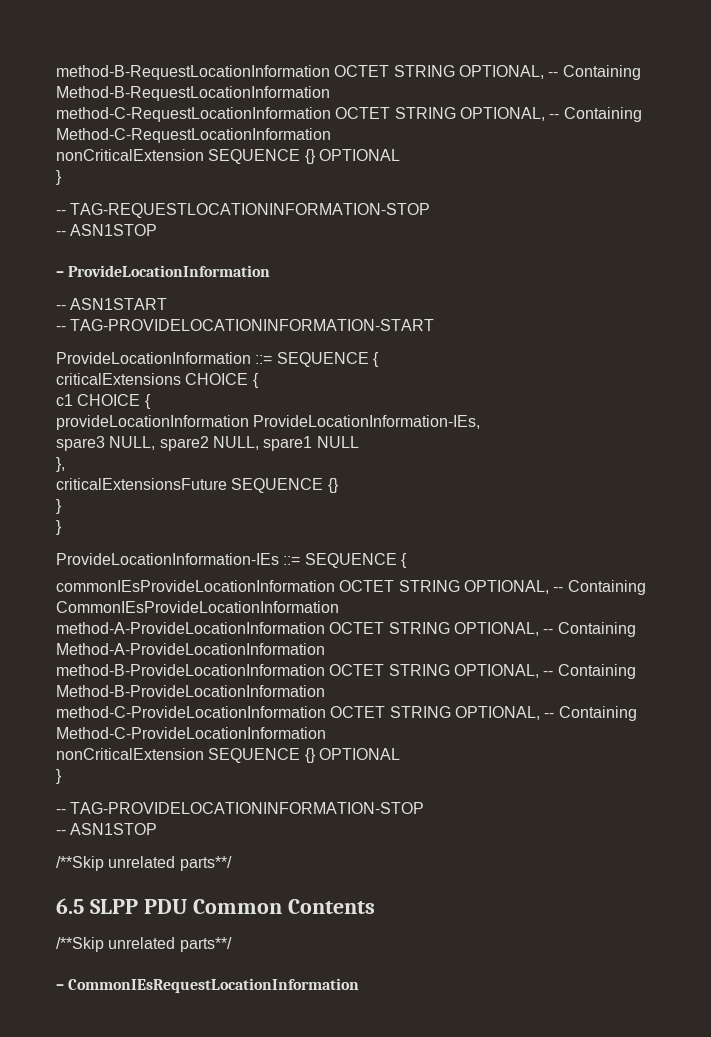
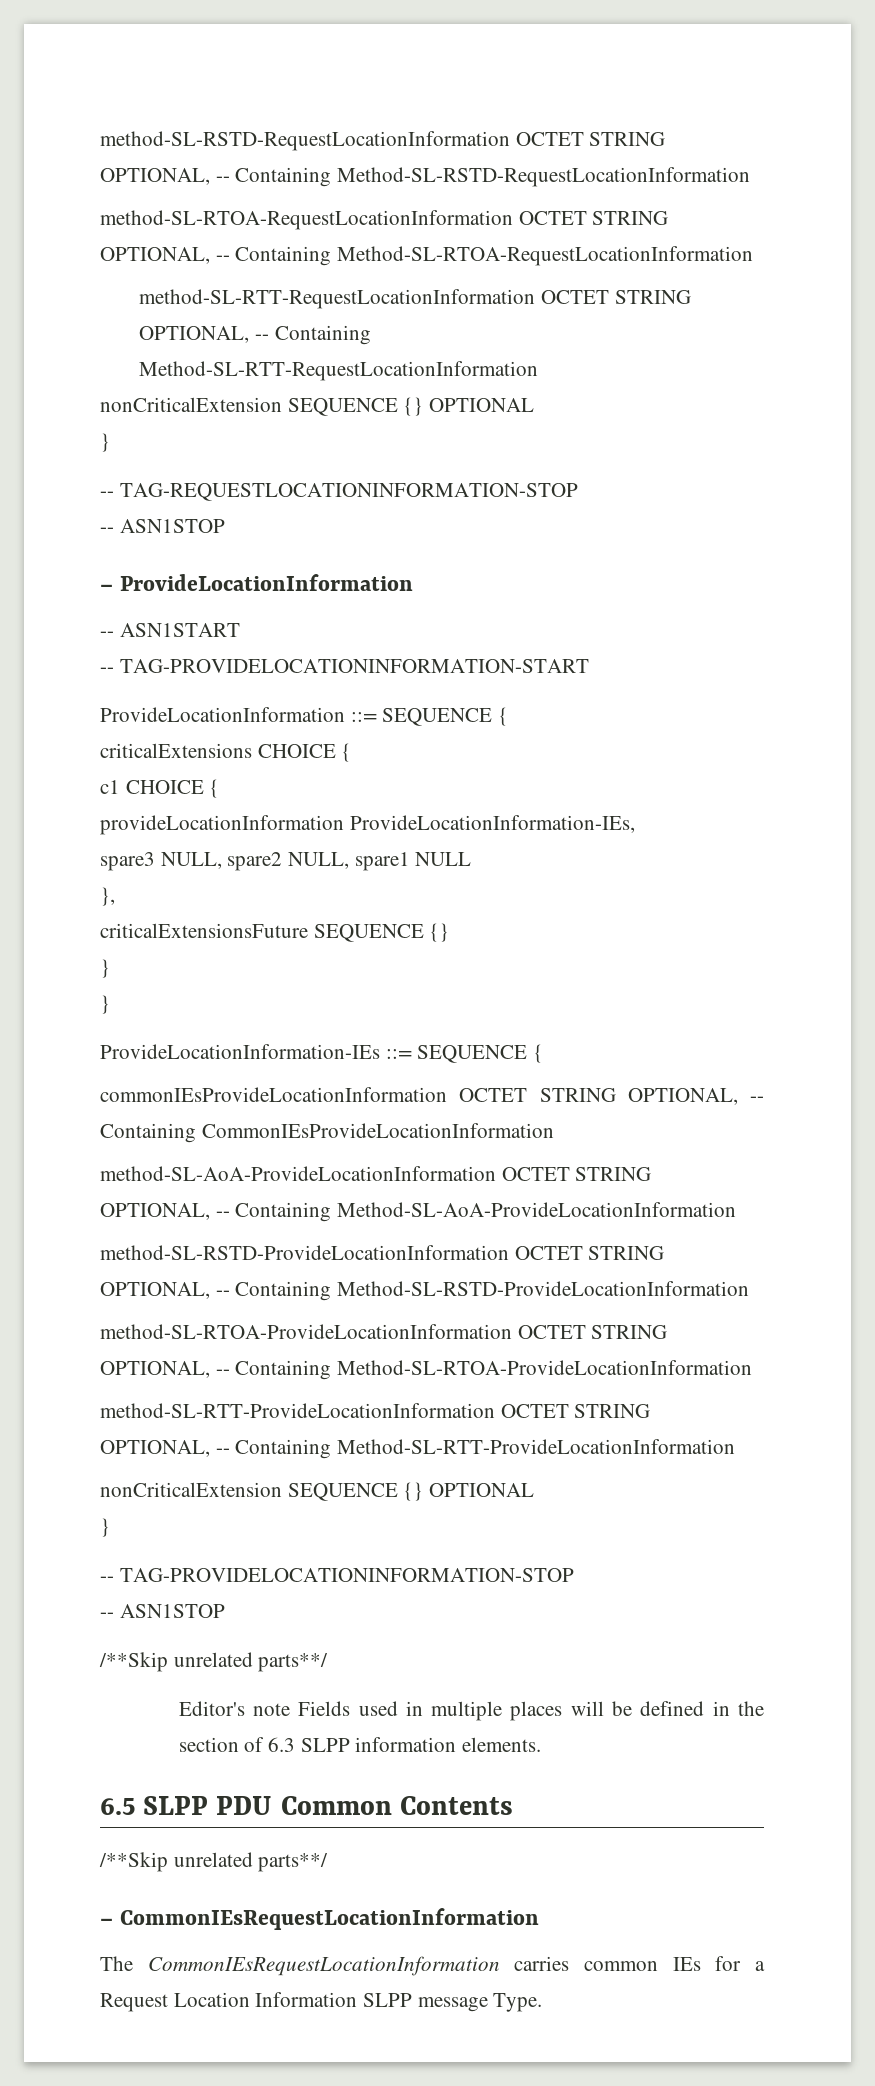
- method-B-RequestLocationInformation OCTET STRING OPTIONAL, -- Containing Method-B-RequestLocationInformation
- method-C-RequestLocationInformation OCTET STRING OPTIONAL, -- Containing Method-C-RequestLocationInformation
+ method-SL-RSTD-RequestLocationInformation OCTET STRING OPTIONAL, -- Containing Method-SL-RSTD-RequestLocationInformation
+ method-SL-RTOA-RequestLocationInformation OCTET STRING OPTIONAL, -- Containing Method-SL-RTOA-RequestLocationInformation
+ method-SL-RTT-RequestLocationInformation OCTET STRING OPTIONAL, -- Containing Method-SL-RTT-RequestLocationInformation
- method-A-ProvideLocationInformation OCTET STRING OPTIONAL, -- Containing Method-A-ProvideLocationInformation
- method-B-ProvideLocationInformation OCTET STRING OPTIONAL, -- Containing Method-B-ProvideLocationInformation
- method-C-ProvideLocationInformation OCTET STRING OPTIONAL, -- Containing Method-C-ProvideLocationInformation
+ method-SL-AoA-ProvideLocationInformation OCTET STRING OPTIONAL, -- Containing Method-SL-AoA-ProvideLocationInformation
+ method-SL-RSTD-ProvideLocationInformation OCTET STRING OPTIONAL, -- Containing Method-SL-RSTD-ProvideLocationInformation
+ method-SL-RTOA-ProvideLocationInformation OCTET STRING OPTIONAL, -- Containing Method-SL-RTOA-ProvideLocationInformation
+ method-SL-RTT-ProvideLocationInformation OCTET STRING OPTIONAL, -- Containing Method-SL-RTT-ProvideLocationInformation
+ Editor's note Fields used in multiple places will be defined in the section of 6.3 SLPP information elements.
+ The CommonIEsRequestLocationInformation carries common IEs for a Request Location Information SLPP message Type.

